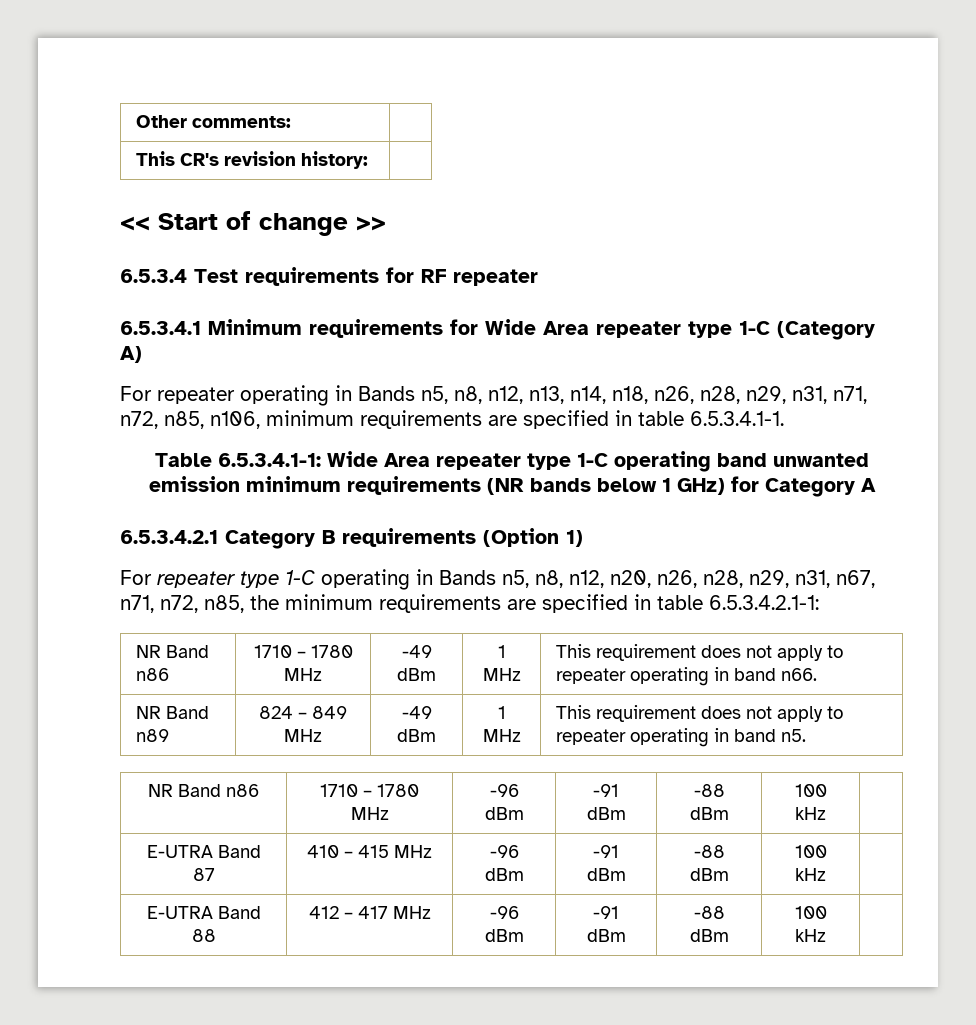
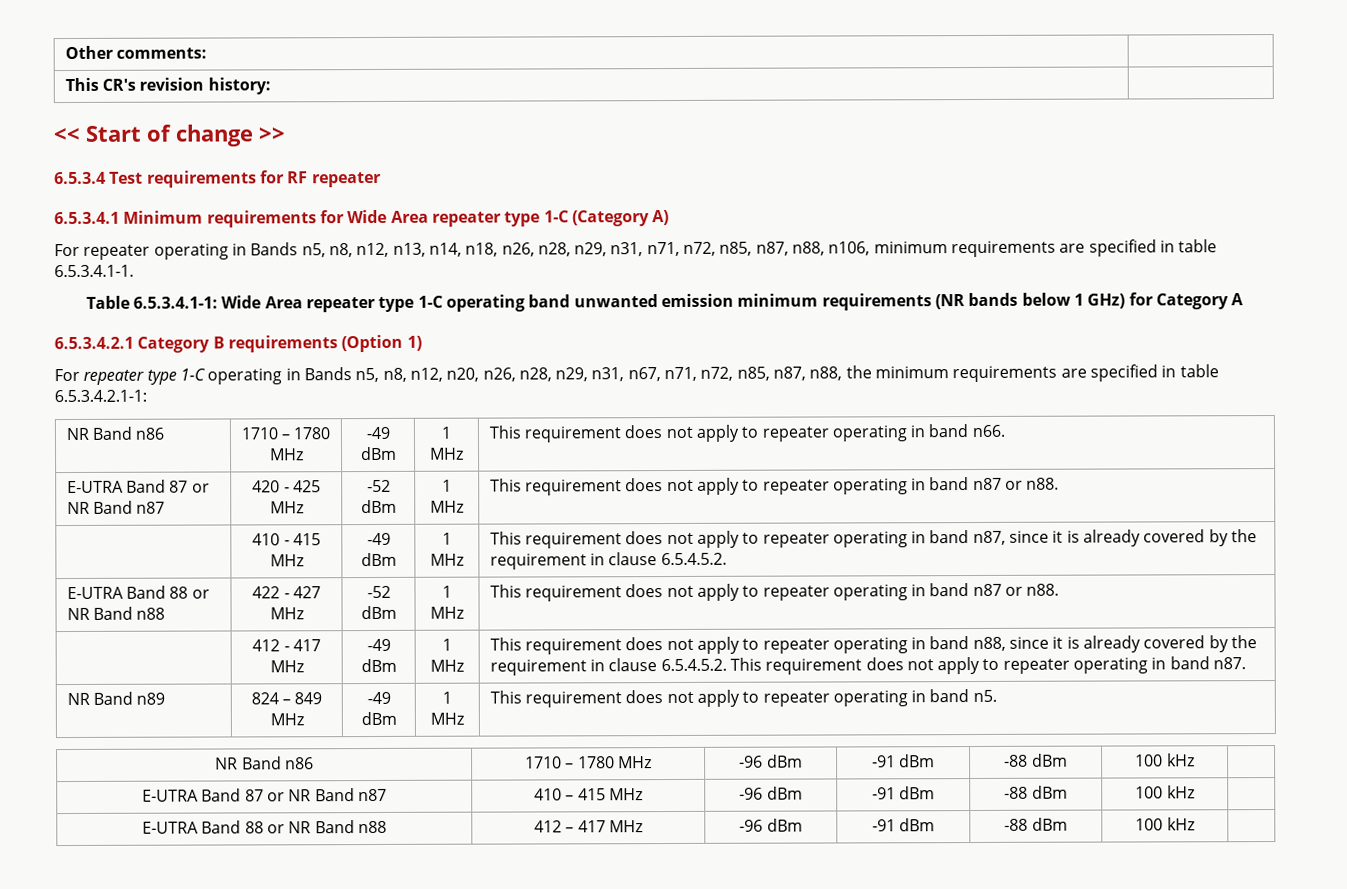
- For repeater operating in Bands n5, n8, n12, n13, n14, n18, n26, n28, n29, n31, n71, n72, n85, n106, minimum requirements are specified in table 6.5.3.4.1-1.
+ For repeater operating in Bands n5, n8, n12, n13, n14, n18, n26, n28, n29, n31, n71, n72, n85, n87, n88, n106, minimum requirements are specified in table 6.5.3.4.1-1.
- For repeater type 1-C operating in Bands n5, n8, n12, n20, n26, n28, n29, n31, n67, n71, n72, n85, the minimum requirements are specified in table 6.5.3.4.2.1-1:
+ For repeater type 1-C operating in Bands n5, n8, n12, n20, n26, n28, n29, n31, n67, n71, n72, n85, n87, n88, the minimum requirements are specified in table 6.5.3.4.2.1-1:
+ E-UTRA Band 87 or NR Band n87 | 420 - 425 MHz | -52 dBm | 1 MHz | This requirement does not apply to repeater operating in band n87 or n88.
+ | 410 - 415 MHz | -49 dBm | 1 MHz | This requirement does not apply to repeater operating in band n87, since it is already covered by the requirement in clause 6.5.4.5.2.
+ E-UTRA Band 88 or NR Band n88 | 422 - 427 MHz | -52 dBm | 1 MHz | This requirement does not apply to repeater operating in band n87 or n88.
+ | 412 - 417 MHz | -49 dBm | 1 MHz | This requirement does not apply to repeater operating in band n88, since it is already covered by the requirement in clause 6.5.4.5.2. This requirement does not apply to repeater operating in band n87.
- E-UTRA Band 87 | 410 – 415 MHz | -96 dBm | -91 dBm | -88 dBm | 100 kHz |
+ E-UTRA Band 87 or NR Band n87 | 410 – 415 MHz | -96 dBm | -91 dBm | -88 dBm | 100 kHz |
- E-UTRA Band 88 | 412 – 417 MHz | -96 dBm | -91 dBm | -88 dBm | 100 kHz |
+ E-UTRA Band 88 or NR Band n88 | 412 – 417 MHz | -96 dBm | -91 dBm | -88 dBm | 100 kHz |

